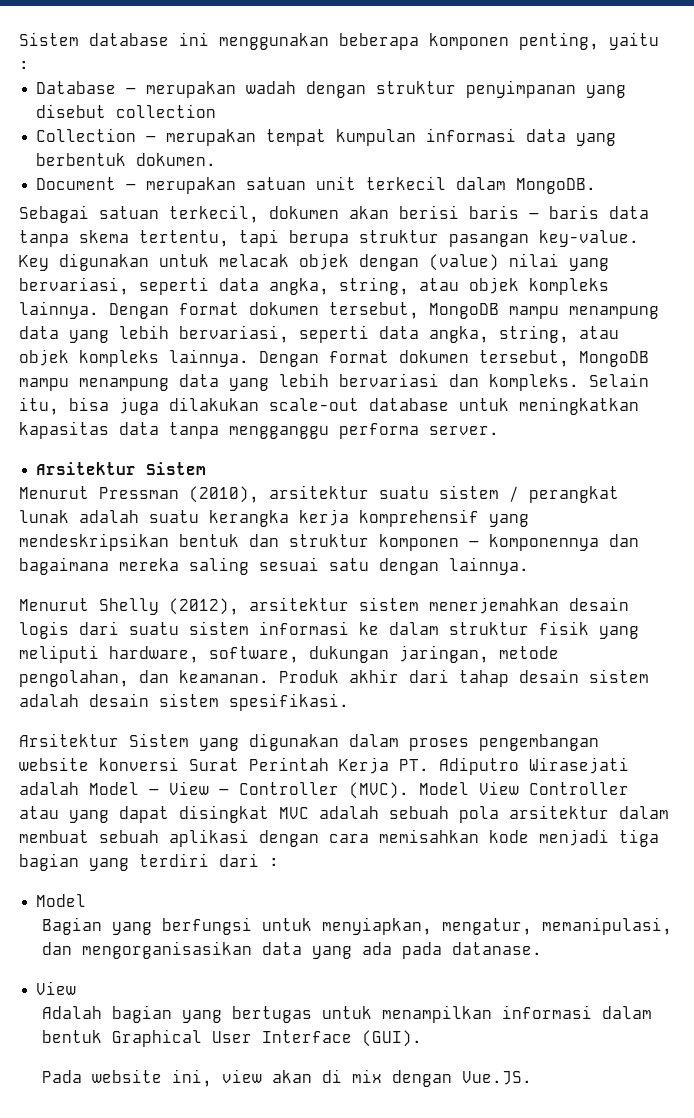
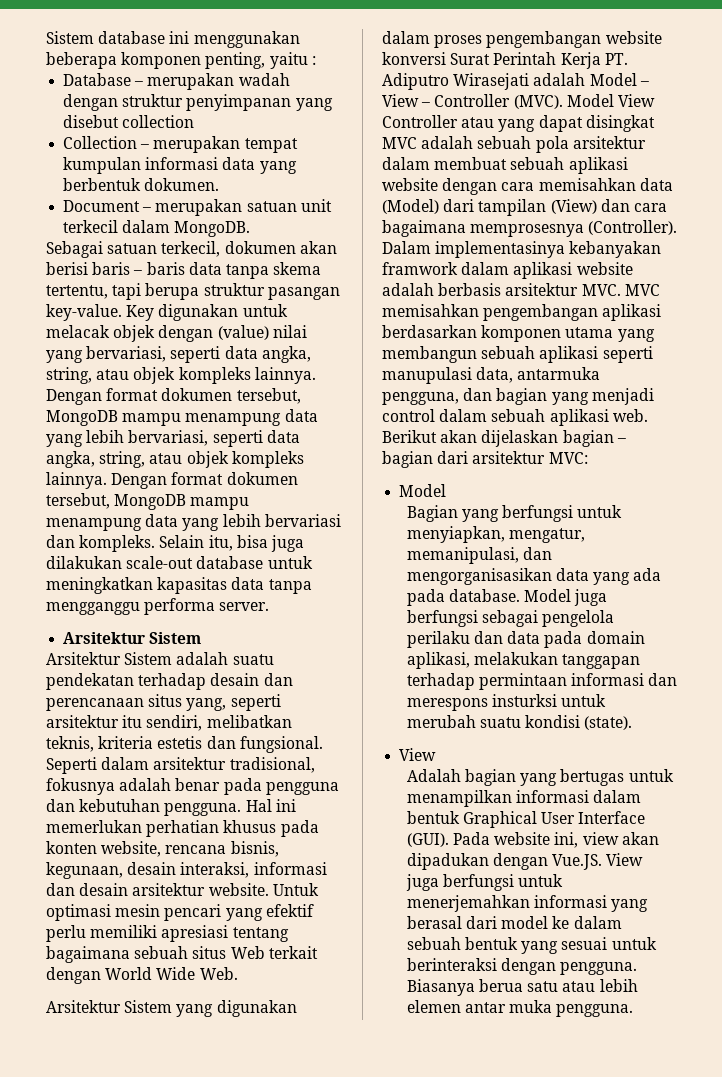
- Menurut Pressman (2010), arsitektur suatu sistem / perangkat lunak adalah suatu kerangka kerja komprehensif yang mendeskripsikan bentuk dan struktur komponen – komponennya dan bagaimana mereka saling sesuai satu dengan lainnya.
- Menurut Shelly (2012), arsitektur sistem menerjemahkan desain logis dari suatu sistem informasi ke dalam struktur fisik yang meliputi hardware, software, dukungan jaringan, metode pengolahan, dan keamanan. Produk akhir dari tahap desain sistem adalah desain sistem spesifikasi.
+ Arsitektur Sistem adalah suatu pendekatan terhadap desain dan perencanaan situs yang, seperti arsitektur itu sendiri, melibatkan teknis, kriteria estetis dan fungsional. Seperti dalam arsitektur tradisional, fokusnya adalah benar pada pengguna dan kebutuhan pengguna. Hal ini memerlukan perhatian khusus pada konten website, rencana bisnis, kegunaan, desain interaksi, informasi dan desain arsitektur website. Untuk optimasi mesin pencari yang efektif perlu memiliki apresiasi tentang bagaimana sebuah situs Web terkait dengan World Wide Web.
- Model View Controller atau yang dapat disingkat MVC adalah sebuah pola arsitektur dalam membuat sebuah aplikasi dengan cara memisahkan kode menjadi tiga bagian yang terdiri dari :
+ Model View Controller atau yang dapat disingkat MVC adalah sebuah pola arsitektur dalam membuat sebuah aplikasi website dengan cara memisahkan data (Model) dari tampilan (View) dan cara bagaimana memprosesnya (Controller). Dalam implementasinya kebanyakan framwork dalam aplikasi website adalah berbasis arsitektur MVC. MVC memisahkan pengembangan aplikasi berdasarkan komponen utama yang membangun sebuah aplikasi seperti manupulasi data, antarmuka pengguna, dan bagian yang menjadi control dalam sebuah aplikasi web. Berikut akan dijelaskan bagian – bagian dari arsitektur MVC:
- Bagian yang berfungsi untuk menyiapkan, mengatur, memanipulasi, dan mengorganisasikan data yang ada pada datanase.
+ Bagian yang berfungsi untuk menyiapkan, mengatur, memanipulasi, dan mengorganisasikan data yang ada pada database. Model juga berfungsi sebagai pengelola perilaku dan data pada domain aplikasi, melakukan tanggapan terhadap permintaan informasi dan merespons insturksi untuk merubah suatu kondisi (state).
- Adalah bagian yang bertugas untuk menampilkan informasi dalam bentuk Graphical User Interface (GUI).
- Pada website ini, view akan di mix dengan Vue.JS.
+ Adalah bagian yang bertugas untuk menampilkan informasi dalam bentuk Graphical User Interface (GUI). Pada website ini, view akan dipadukan dengan Vue.JS. View juga berfungsi untuk menerjemahkan informasi yang berasal dari model ke dalam sebuah bentuk yang sesuai untuk berinteraksi dengan pengguna. Biasanya berua satu atau lebih elemen antar muka pengguna.

